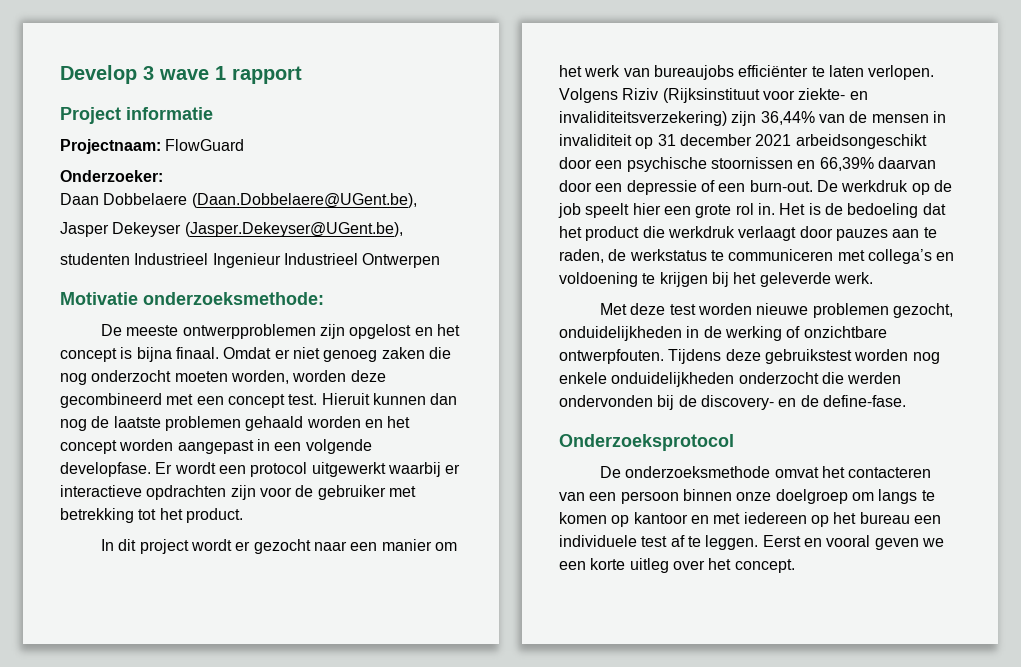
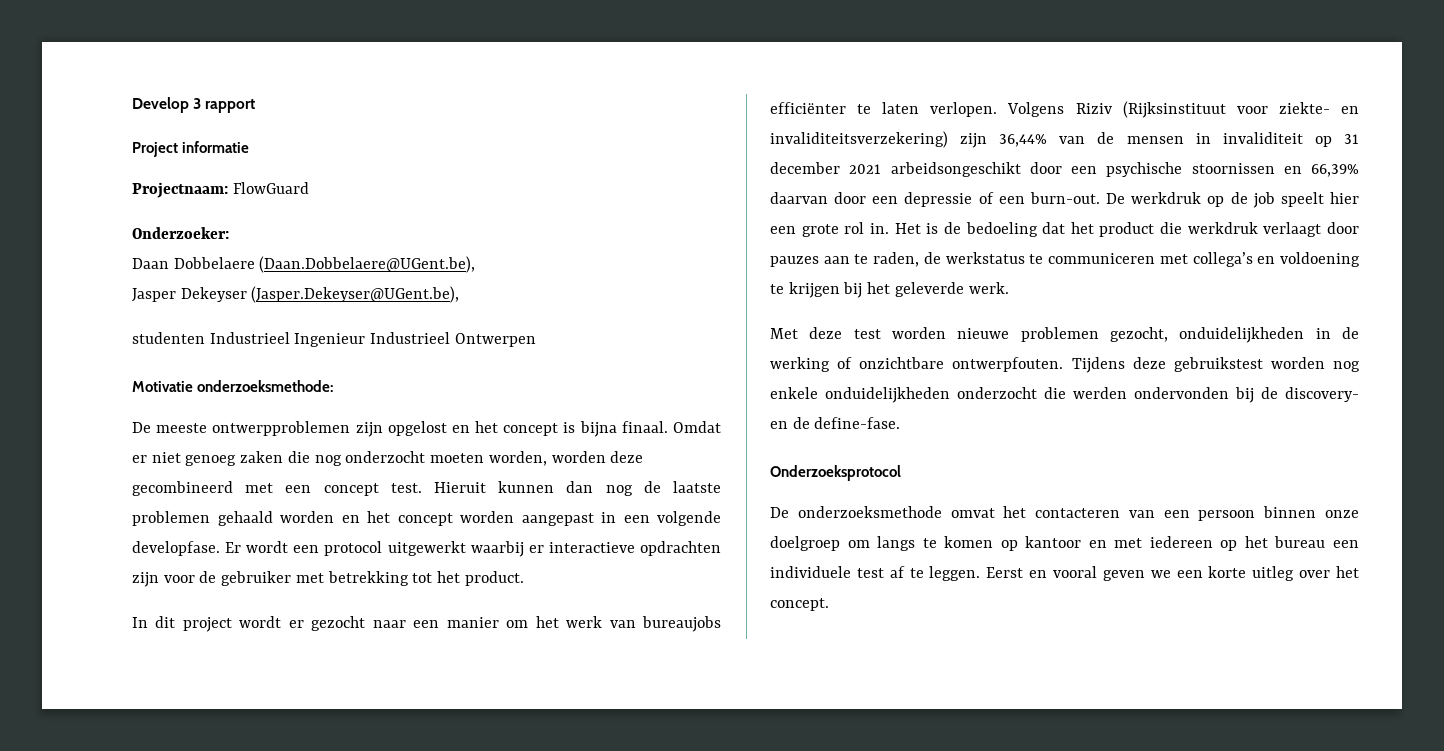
- Develop 3 wave 1 rapport
+ Develop 3 rapport

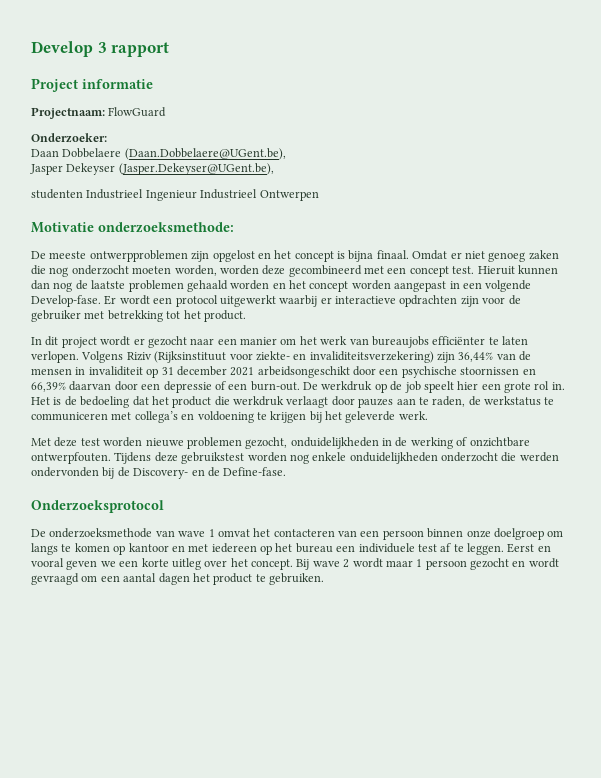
- Hieruit kunnen dan nog de laatste problemen gehaald worden en het concept worden aangepast in een volgende developfase.
+ Hieruit kunnen dan nog de laatste problemen gehaald worden en het concept worden aangepast in een volgende Develop-fase.
- Tijdens deze gebruikstest worden nog enkele onduidelijkheden onderzocht die werden ondervonden bij de discovery- en de define-fase.
+ Tijdens deze gebruikstest worden nog enkele onduidelijkheden onderzocht die werden ondervonden bij de Discovery- en de Define-fase.
- De onderzoeksmethode omvat het contacteren van een persoon binnen onze doelgroep om langs te komen op kantoor en met iedereen op het bureau een individuele test af te leggen.
+ De onderzoeksmethode van wave 1 omvat het contacteren van een persoon binnen onze doelgroep om langs te komen op kantoor en met iedereen op het bureau een individuele test af te leggen.
+ Bij wave 2 wordt maar 1 persoon gezocht en wordt gevraagd om een aantal dagen het product te gebruiken.

